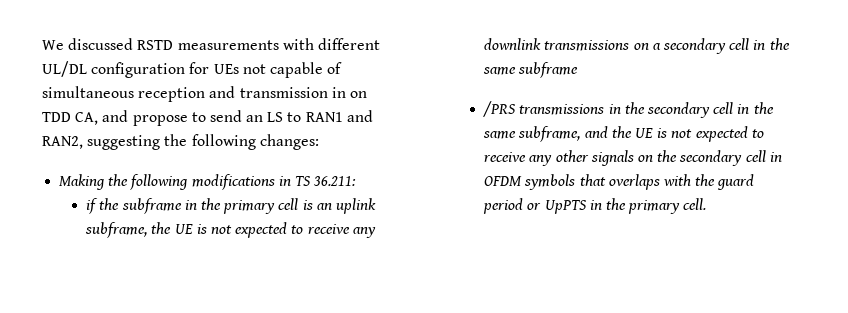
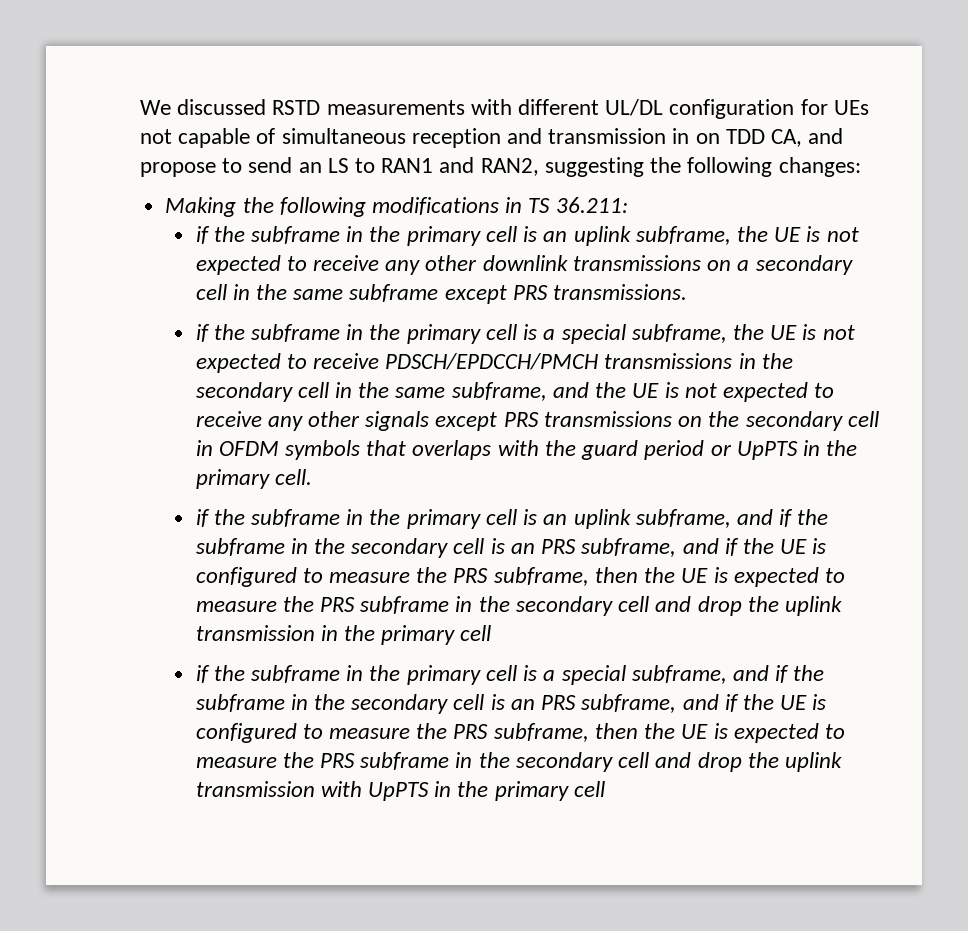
- if the subframe in the primary cell is an uplink subframe, the UE is not expected to receive any downlink transmissions on a secondary cell in the same subframe
- /PRS transmissions in the secondary cell in the same subframe, and the UE is not expected to receive any other signals on the secondary cell in OFDM symbols that overlaps with the guard period or UpPTS in the primary cell.
+ if the subframe in the primary cell is an uplink subframe, the UE is not expected to receive any other downlink transmissions on a secondary cell in the same subframe except PRS transmissions.
+ if the subframe in the primary cell is a special subframe, the UE is not expected to receive PDSCH/EPDCCH/PMCH transmissions in the secondary cell in the same subframe, and the UE is not expected to receive any other signals except PRS transmissions on the secondary cell in OFDM symbols that overlaps with the guard period or UpPTS in the primary cell.
+ if the subframe in the primary cell is an uplink subframe, and if the subframe in the secondary cell is an PRS subframe, and if the UE is configured to measure the PRS subframe, then the UE is expected to measure the PRS subframe in the secondary cell and drop the uplink transmission in the primary cell
+ if the subframe in the primary cell is a special subframe, and if the subframe in the secondary cell is an PRS subframe, and if the UE is configured to measure the PRS subframe, then the UE is expected to measure the PRS subframe in the secondary cell and drop the uplink transmission with UpPTS in the primary cell

